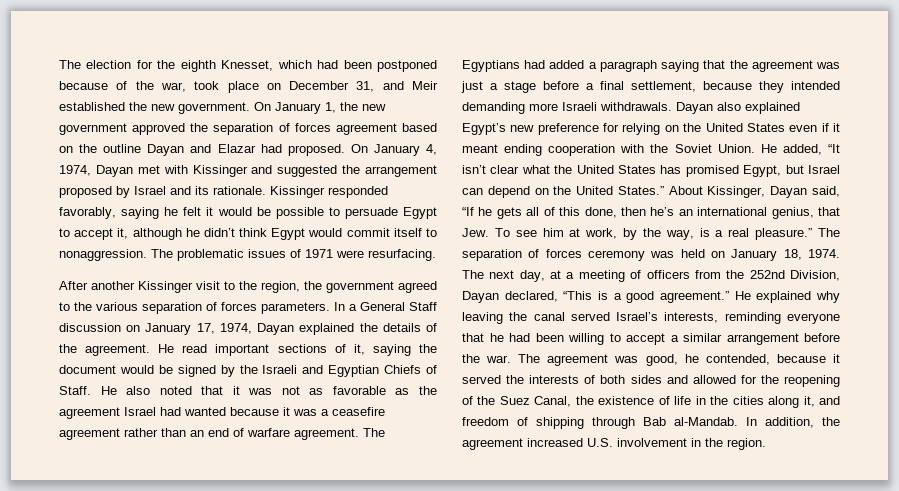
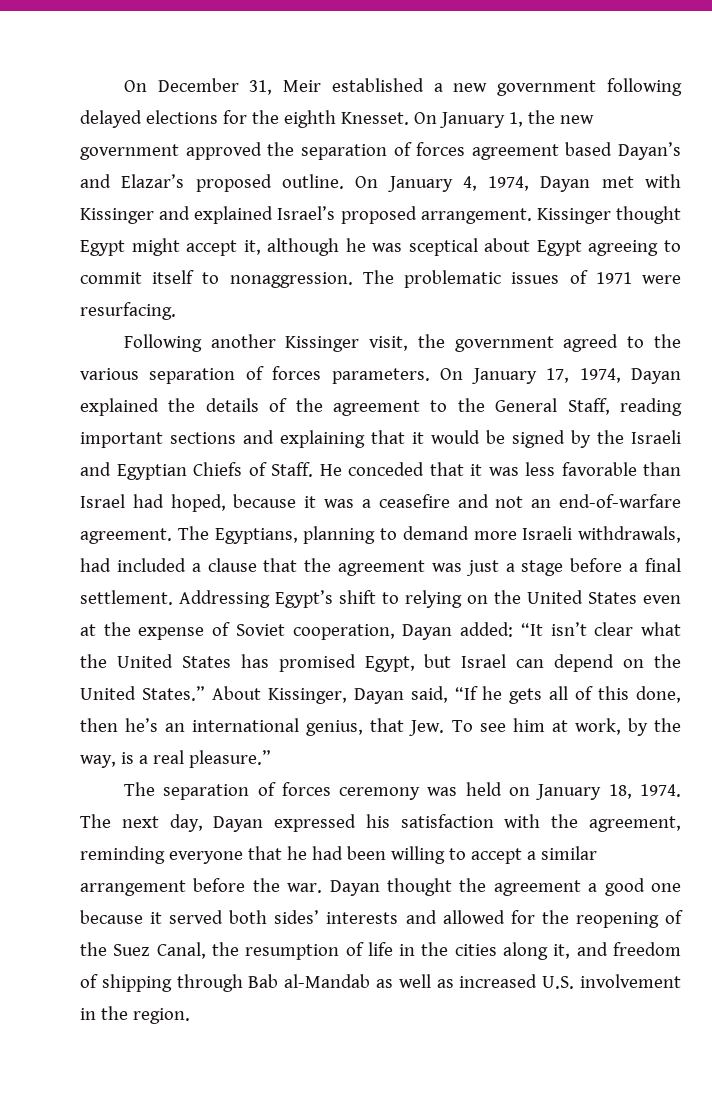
- The election for the eighth Knesset, which had been postponed because of the war, took place on December 31, and Meir established the new government.
+ On December 31, Meir established a new government following delayed elections for the eighth Knesset.
- On January 1, the new government approved the separation of forces agreement based on the outline Dayan and Elazar had proposed.
+ On January 1, the new government approved the separation of forces agreement based Dayan’s and Elazar’s proposed outline.
- On January 4, 1974, Dayan met with Kissinger and suggested the arrangement proposed by Israel and its rationale. Kissinger responded favorably, saying he felt it would be possible to persuade Egypt to accept it, although he didn’t think Egypt would commit itself to nonaggression.
+ On January 4, 1974, Dayan met with Kissinger and explained Israel’s proposed arrangement. Kissinger thought Egypt might accept it, although he was sceptical about Egypt agreeing to commit itself to nonaggression.
- After another Kissinger visit to the region, the government agreed to the various separation of forces parameters.
+ Following another Kissinger visit, the government agreed to the various separation of forces parameters.
- In a General Staff discussion on January 17, 1974, Dayan explained the details of the agreement. He read important sections of it, saying the document would be signed by the Israeli and Egyptian Chiefs of Staff.
+ On January 17, 1974, Dayan explained the details of the agreement to the General Staff, reading important sections and explaining that it would be signed by the Israeli and Egyptian Chiefs of Staff.
- He also noted that it was not as favorable as the agreement Israel had wanted because it was a ceasefire agreement rather than an end of warfare agreement. The Egyptians had added a paragraph saying that the agreement was just a stage before a final settlement, because they intended demanding more Israeli withdrawals. Dayan also explained Egypt’s new preference for relying on the United States even if it meant ending cooperation with the Soviet Union. He added, “It isn’t clear what the United States has promised Egypt, but Israel can depend on the United States.”
+ He conceded that it was less favorable than Israel had hoped, because it was a ceasefire and not an end-of-warfare agreement. The Egyptians, planning to demand more Israeli withdrawals, had included a clause that the agreement was just a stage before a final settlement. Addressing Egypt’s shift to relying on the United States even at the expense of Soviet cooperation, Dayan added: “It isn’t clear what the United States has promised Egypt, but Israel can depend on the United States.”
- About Kissinger, Dayan said, “If he gets all of this done, then he’s an international genius, that Jew. To see him at work, by the way, is a real pleasure.” The separation of forces ceremony was held on January 18, 1974.
+ About Kissinger, Dayan said, “If he gets all of this done, then he’s an international genius, that Jew. To see him at work, by the way, is a real pleasure.”
+ The separation of forces ceremony was held on January 18, 1974.
- The next day, at a meeting of officers from the 252nd Division, Dayan declared, “This is a good agreement.” He explained why leaving the canal served Israel’s interests, reminding everyone that he had been willing to accept a similar arrangement before the war.
+ The next day, Dayan expressed his satisfaction with the agreement, reminding everyone that he had been willing to accept a similar arrangement before the war.
- The agreement was good, he contended, because it served the interests of both sides and allowed for the reopening of the Suez Canal, the existence of life in the cities along it, and freedom of shipping through Bab al-Mandab. In addition, the agreement increased U.S. involvement in the region.
+ Dayan thought the agreement a good one because it served both sides’ interests and allowed for the reopening of the Suez Canal, the resumption of life in the cities along it, and freedom of shipping through Bab al-Mandab as well as increased U.S. involvement in the region.

